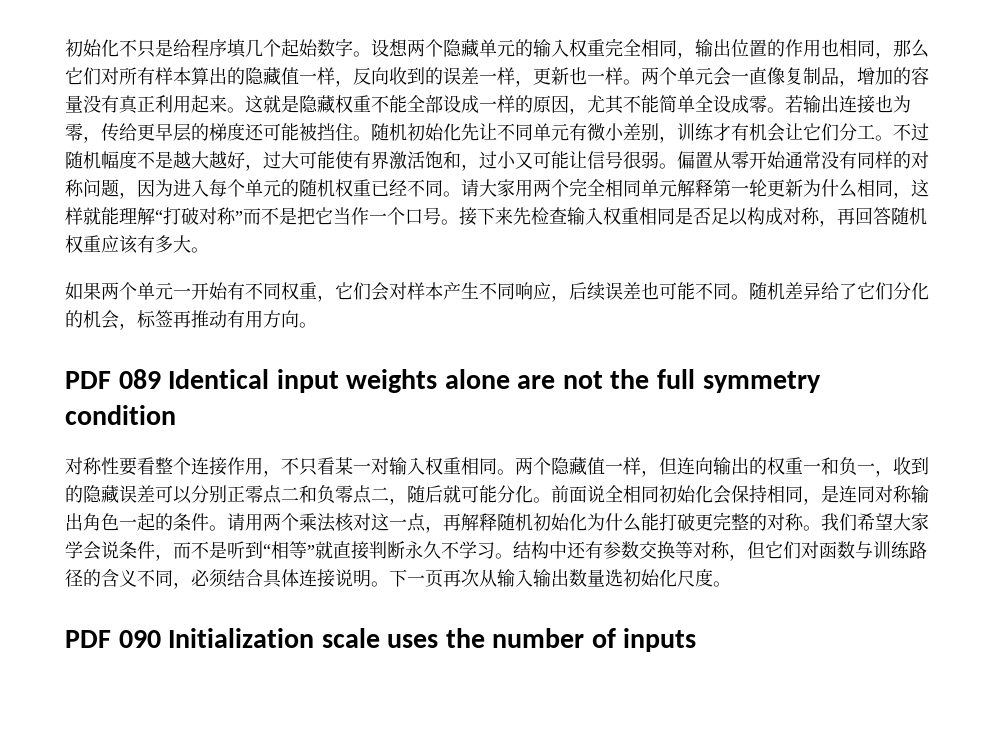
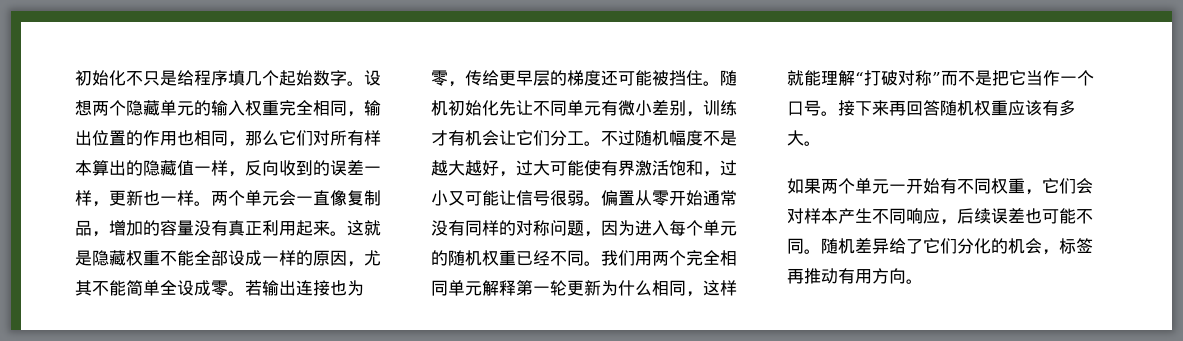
- 请大家用两个完全相同单元解释第一轮更新为什么相同，这样就能理解“打破对称”而不是把它当作一个口号。
+ 我们用两个完全相同单元解释第一轮更新为什么相同，这样就能理解“打破对称”而不是把它当作一个口号。
- 接下来先检查输入权重相同是否足以构成对称，再回答随机权重应该有多大。
+ 接下来再回答随机权重应该有多大。
- PDF 089 Identical input weights alone are not the full symmetry condition
- 对称性要看整个连接作用，不只看某一对输入权重相同。两个隐藏值一样，但连向输出的权重一和负一，收到的隐藏误差可以分别正零点二和负零点二，随后就可能分化。前面说全相同初始化会保持相同，是连同对称输出角色一起的条件。请用两个乘法核对这一点，再解释随机初始化为什么能打破更完整的对称。我们希望大家学会说条件，而不是听到“相等”就直接判断永久不学习。结构中还有参数交换等对称，但它们对函数与训练路径的含义不同，必须结合具体连接说明。下一页再次从输入输出数量选初始化尺度。
- PDF 090 Initialization scale uses the number of inputs

